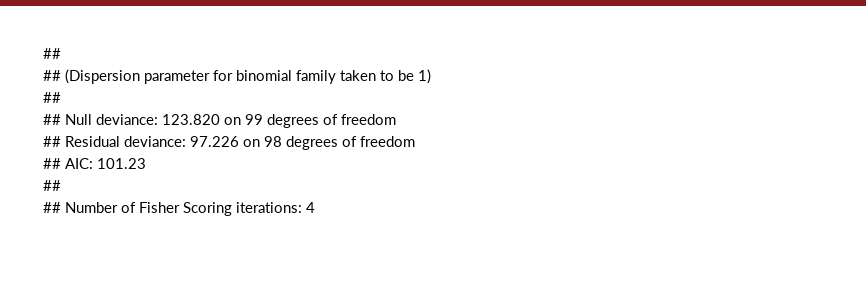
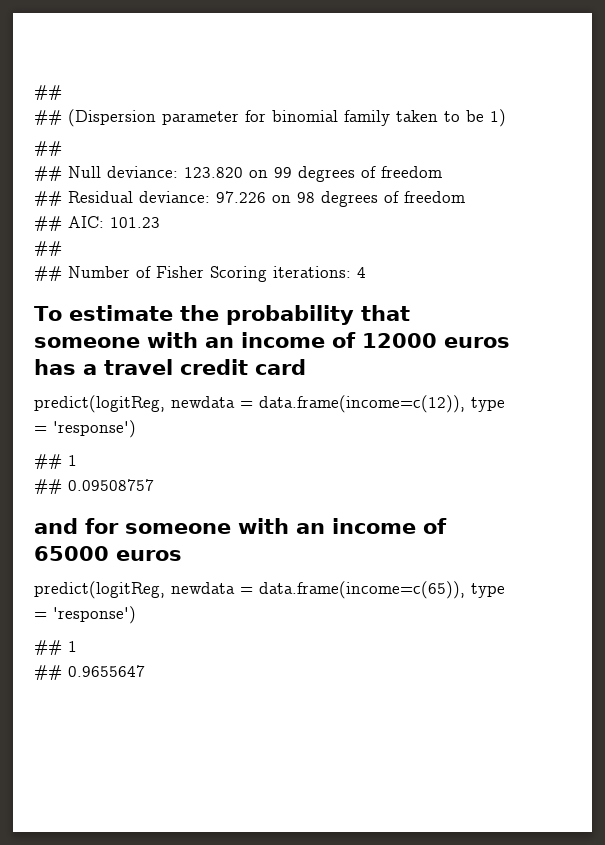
+ To estimate the probability that someone with an income of 12000 euros has a travel credit card
+ predict(logitReg, newdata = data.frame(income=c(12)), type = 'response')
+ ## 1
+ ## 0.09508757
+ and for someone with an income of 65000 euros
+ predict(logitReg, newdata = data.frame(income=c(65)), type = 'response')
+ ## 1
+ ## 0.9655647

